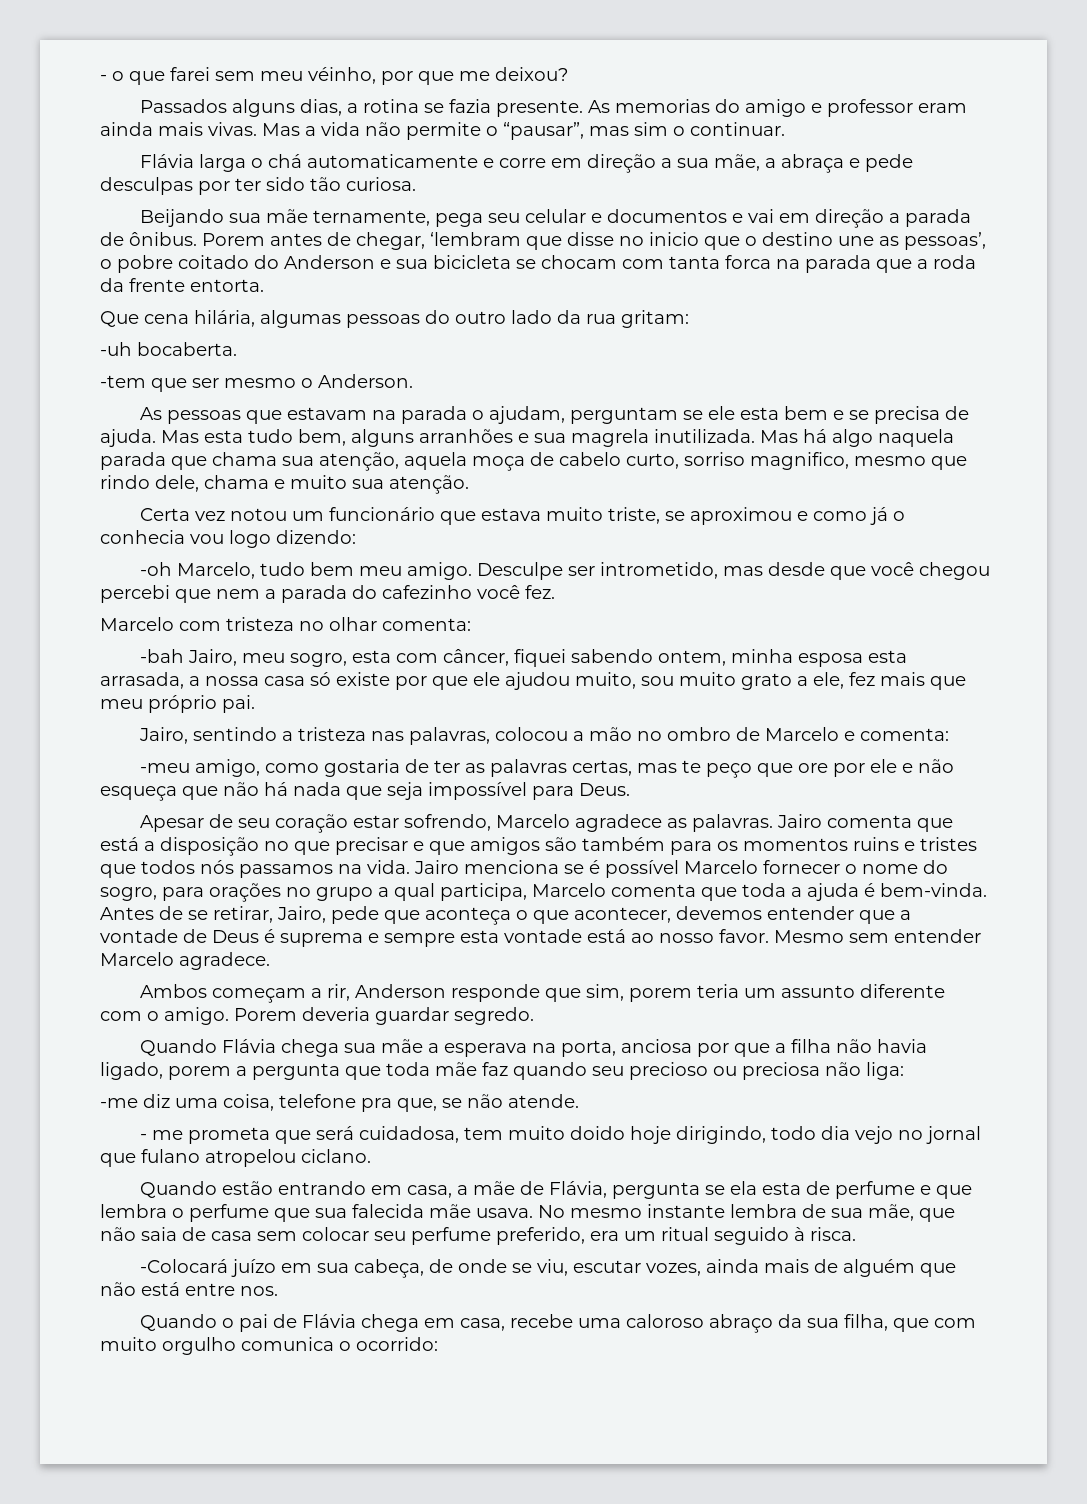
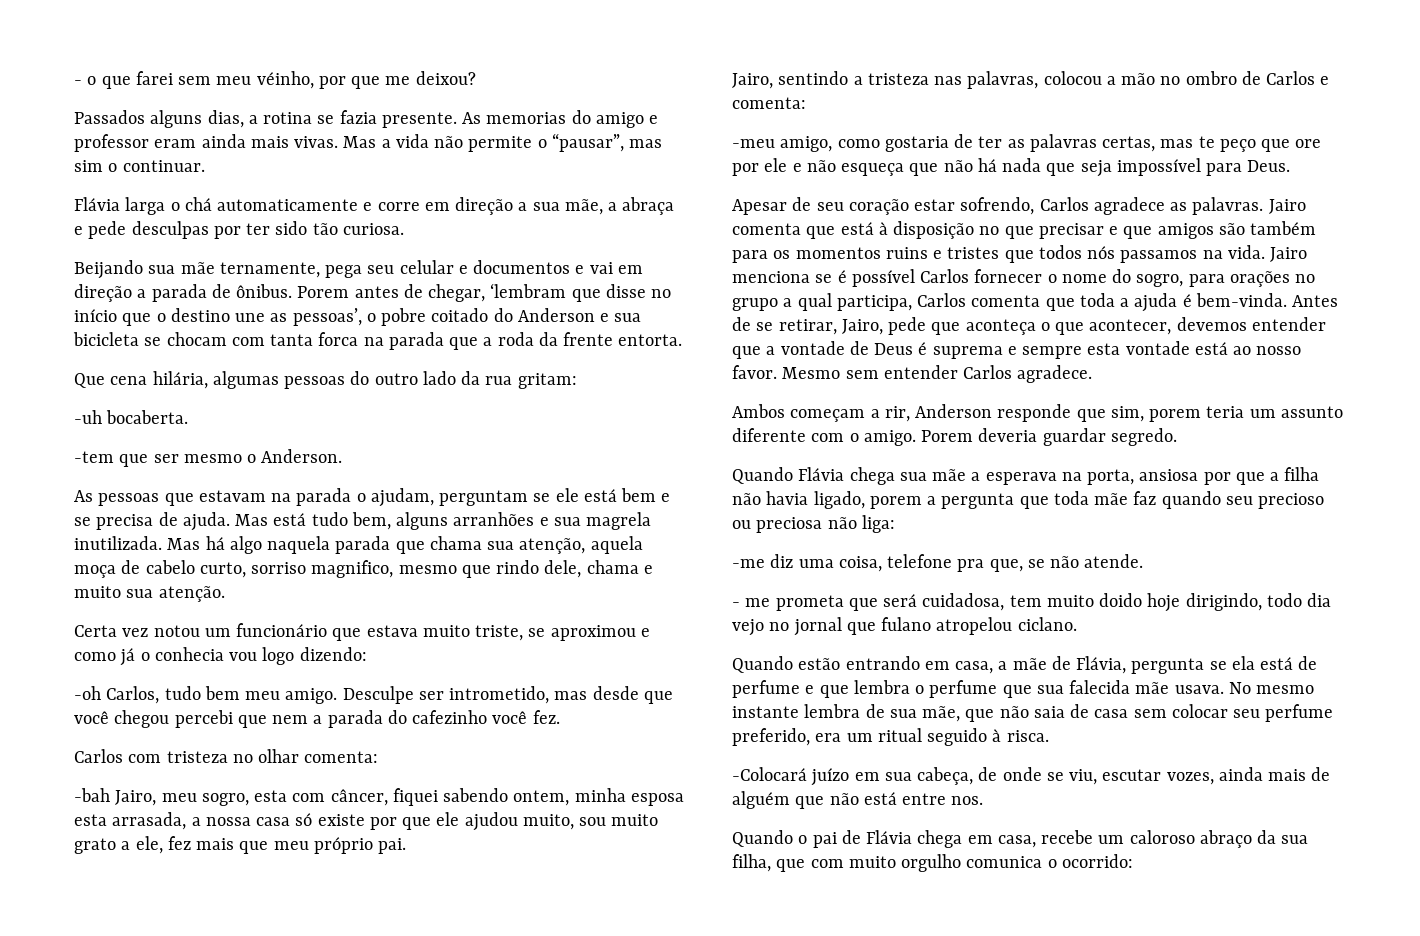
- Porem antes de chegar, ‘lembram que disse no inicio que o destino une as pessoas’, o pobre coitado do Anderson e sua bicicleta se chocam com tanta forca na parada que a roda da frente entorta.
+ Porem antes de chegar, ‘lembram que disse no início que o destino une as pessoas’, o pobre coitado do Anderson e sua bicicleta se chocam com tanta forca na parada que a roda da frente entorta.
- As pessoas que estavam na parada o ajudam, perguntam se ele esta bem e se precisa de ajuda.
+ As pessoas que estavam na parada o ajudam, perguntam se ele está bem e se precisa de ajuda.
- Mas esta tudo bem, alguns arranhões e sua magrela inutilizada.
+ Mas está tudo bem, alguns arranhões e sua magrela inutilizada.
- -oh Marcelo, tudo bem meu amigo.
+ -oh Carlos, tudo bem meu amigo.
- Marcelo com tristeza no olhar comenta:
+ Carlos com tristeza no olhar comenta:
- Jairo, sentindo a tristeza nas palavras, colocou a mão no ombro de Marcelo e comenta:
+ Jairo, sentindo a tristeza nas palavras, colocou a mão no ombro de Carlos e comenta:
- Apesar de seu coração estar sofrendo, Marcelo agradece as palavras.
+ Apesar de seu coração estar sofrendo, Carlos agradece as palavras.
- Jairo comenta que está a disposição no que precisar e que amigos são também para os momentos ruins e tristes que todos nós passamos na vida.
+ Jairo comenta que está à disposição no que precisar e que amigos são também para os momentos ruins e tristes que todos nós passamos na vida.
- Jairo menciona se é possível Marcelo fornecer o nome do sogro, para orações no grupo a qual participa, Marcelo comenta que toda a ajuda é bem-vinda.
+ Jairo menciona se é possível Carlos fornecer o nome do sogro, para orações no grupo a qual participa, Carlos comenta que toda a ajuda é bem-vinda.
- Mesmo sem entender Marcelo agradece.
+ Mesmo sem entender Carlos agradece.
- Quando Flávia chega sua mãe a esperava na porta, anciosa por que a filha não havia ligado, porem a pergunta que toda mãe faz quando seu precioso ou preciosa não liga:
+ Quando Flávia chega sua mãe a esperava na porta, ansiosa por que a filha não havia ligado, porem a pergunta que toda mãe faz quando seu precioso ou preciosa não liga:
- Quando estão entrando em casa, a mãe de Flávia, pergunta se ela esta de perfume e que lembra o perfume que sua falecida mãe usava.
+ Quando estão entrando em casa, a mãe de Flávia, pergunta se ela está de perfume e que lembra o perfume que sua falecida mãe usava.
- Quando o pai de Flávia chega em casa, recebe uma caloroso abraço da sua filha, que com muito orgulho comunica o ocorrido:
+ Quando o pai de Flávia chega em casa, recebe um caloroso abraço da sua filha, que com muito orgulho comunica o ocorrido:

